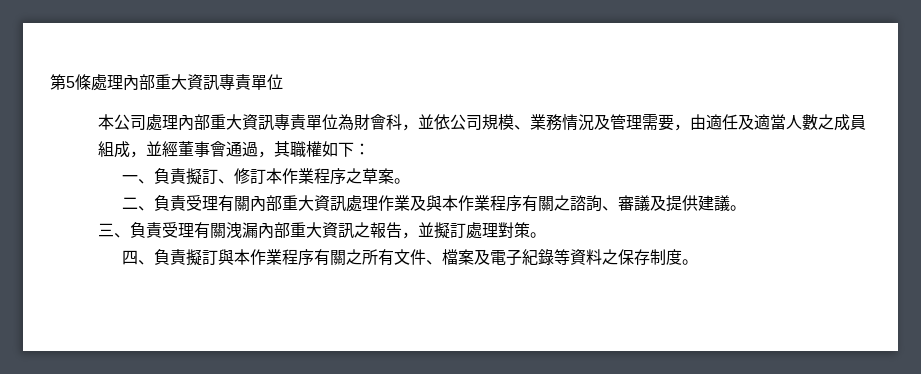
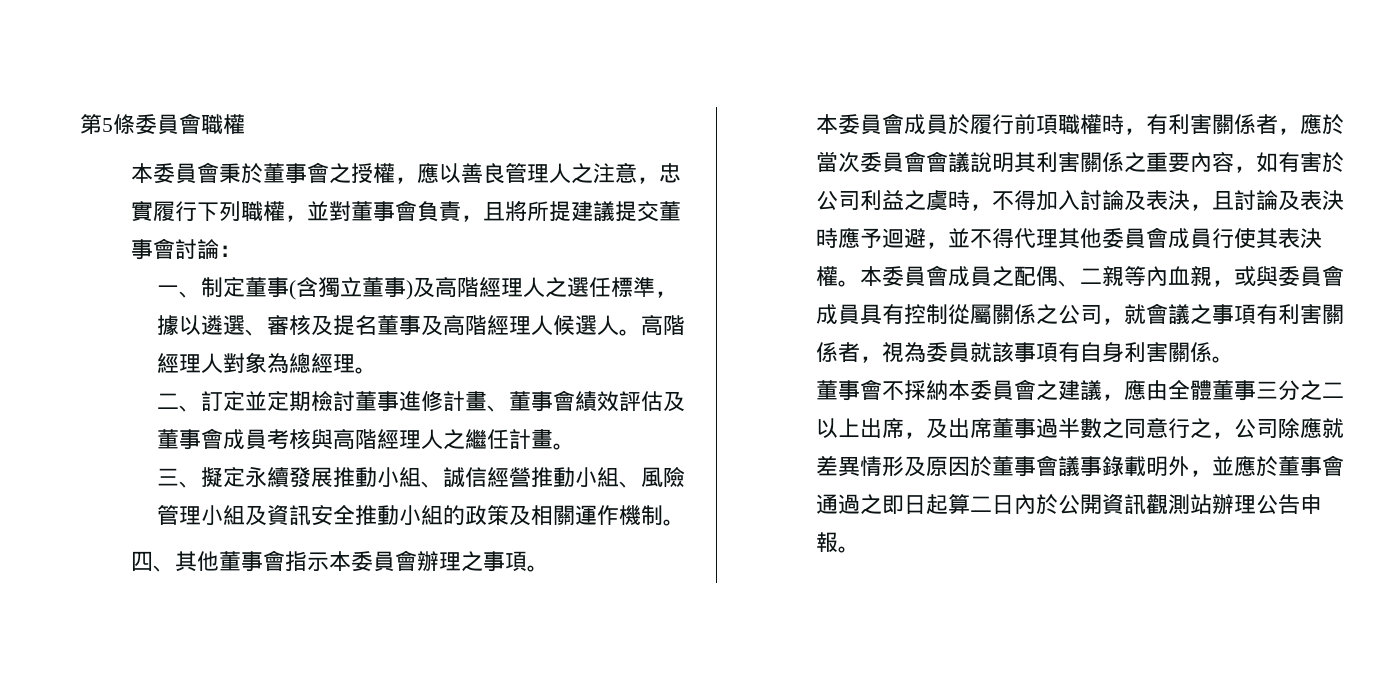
- 第5條處理內部重大資訊專責單位
- 本公司處理內部重大資訊專責單位為財會科，並依公司規模、業務情況及管理需要，由適任及適當人數之成員組成，並經董事會通過，其職權如下：
- 一、負責擬訂、修訂本作業程序之草案。
- 二、負責受理有關內部重大資訊處理作業及與本作業程序有關之諮詢、審議及提供建議。
- 三、負責受理有關洩漏內部重大資訊之報告，並擬訂處理對策。
- 四、負責擬訂與本作業程序有關之所有文件、檔案及電子紀錄等資料之保存制度。
+ 第5條委員會職權
+ 本委員會秉於董事會之授權，應以善良管理人之注意，忠實履行下列職權，並對董事會負責，且將所提建議提交董事會討論：
+ 一、制定董事(含獨立董事)及高階經理人之選任標準，據以遴選、審核及提名董事及高階經理人候選人。高階經理人對象為總經理。
+ 二、訂定並定期檢討董事進修計畫、董事會績效評估及董事會成員考核與高階經理人之繼任計畫。
+ 三、擬定永續發展推動小組、誠信經營推動小組、風險管理小組及資訊安全推動小組的政策及相關運作機制。
+ 四、其他董事會指示本委員會辦理之事項。
+ 本委員會成員於履行前項職權時，有利害關係者，應於當次委員會會議說明其利害關係之重要內容，如有害於公司利益之虞時，不得加入討論及表決，且討論及表決時應予迴避，並不得代理其他委員會成員行使其表決權。本委員會成員之配偶、二親等內血親，或與委員會成員具有控制從屬關係之公司，就會議之事項有利害關係者，視為委員就該事項有自身利害關係。
+ 董事會不採納本委員會之建議，應由全體董事三分之二以上出席，及出席董事過半數之同意行之，公司除應就差異情形及原因於董事會議事錄載明外，並應於董事會通過之即日起算二日內於公開資訊觀測站辦理公告申報。

